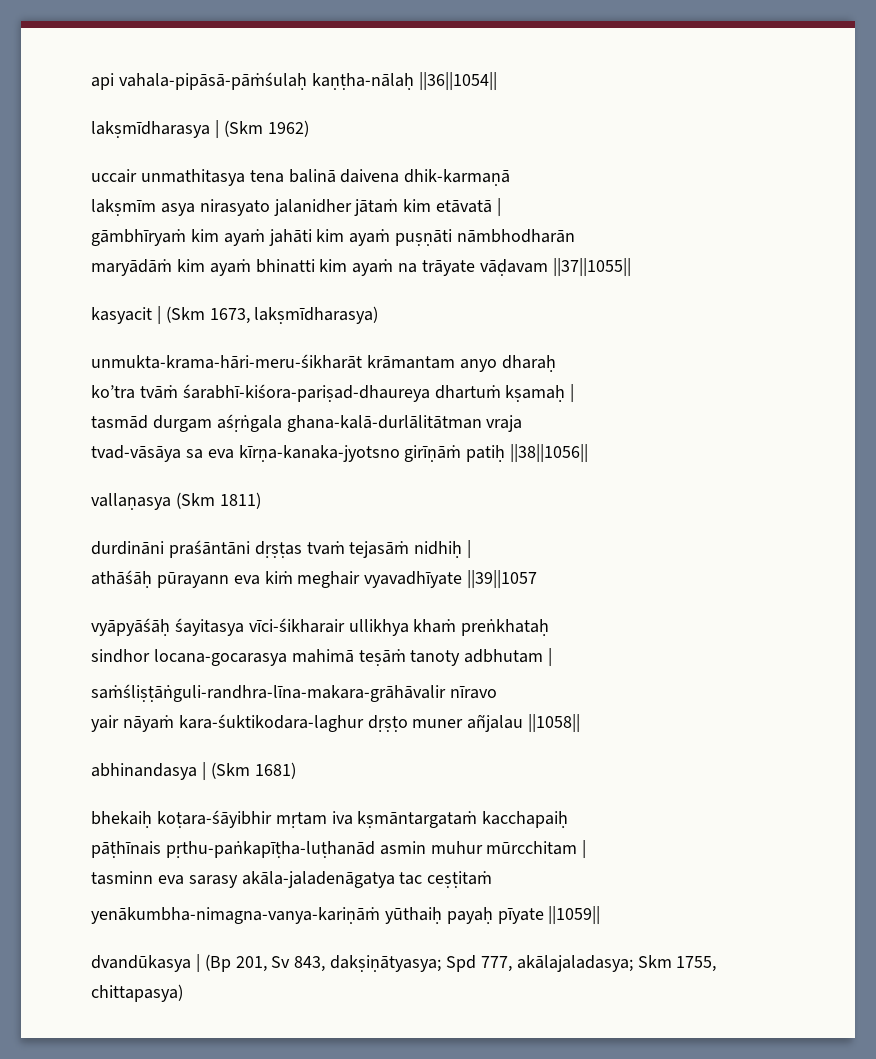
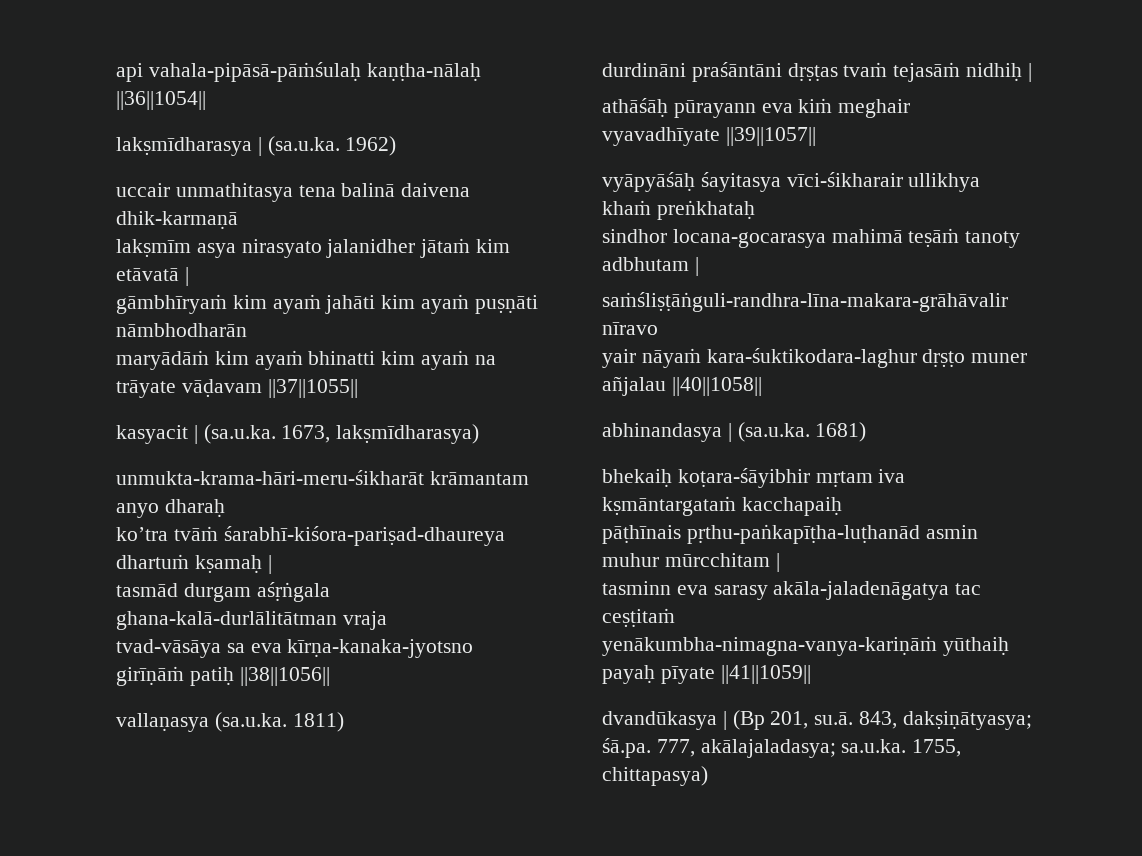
- lakṣmīdharasya | (Skm 1962)
+ lakṣmīdharasya | (sa.u.ka. 1962)
- kasyacit | (Skm 1673, lakṣmīdharasya)
+ kasyacit | (sa.u.ka. 1673, lakṣmīdharasya)
- vallaṇasya (Skm 1811)
+ vallaṇasya (sa.u.ka. 1811)
- athāśāḥ pūrayann eva kiṁ meghair vyavadhīyate ||39||1057
+ athāśāḥ pūrayann eva kiṁ meghair vyavadhīyate ||39||1057||
- yair nāyaṁ kara-śuktikodara-laghur dṛṣṭo muner añjalau ||1058||
+ yair nāyaṁ kara-śuktikodara-laghur dṛṣṭo muner añjalau ||40||1058||
- abhinandasya | (Skm 1681)
+ abhinandasya | (sa.u.ka. 1681)
- yenākumbha-nimagna-vanya-kariṇāṁ yūthaiḥ payaḥ pīyate ||1059||
+ yenākumbha-nimagna-vanya-kariṇāṁ yūthaiḥ payaḥ pīyate ||41||1059||
- dvandūkasya | (Bp 201, Sv 843, dakṣiṇātyasya; Spd 777, akālajaladasya; Skm 1755, chittapasya)
+ dvandūkasya | (Bp 201, su.ā. 843, dakṣiṇātyasya; śā.pa. 777, akālajaladasya; sa.u.ka. 1755, chittapasya)

